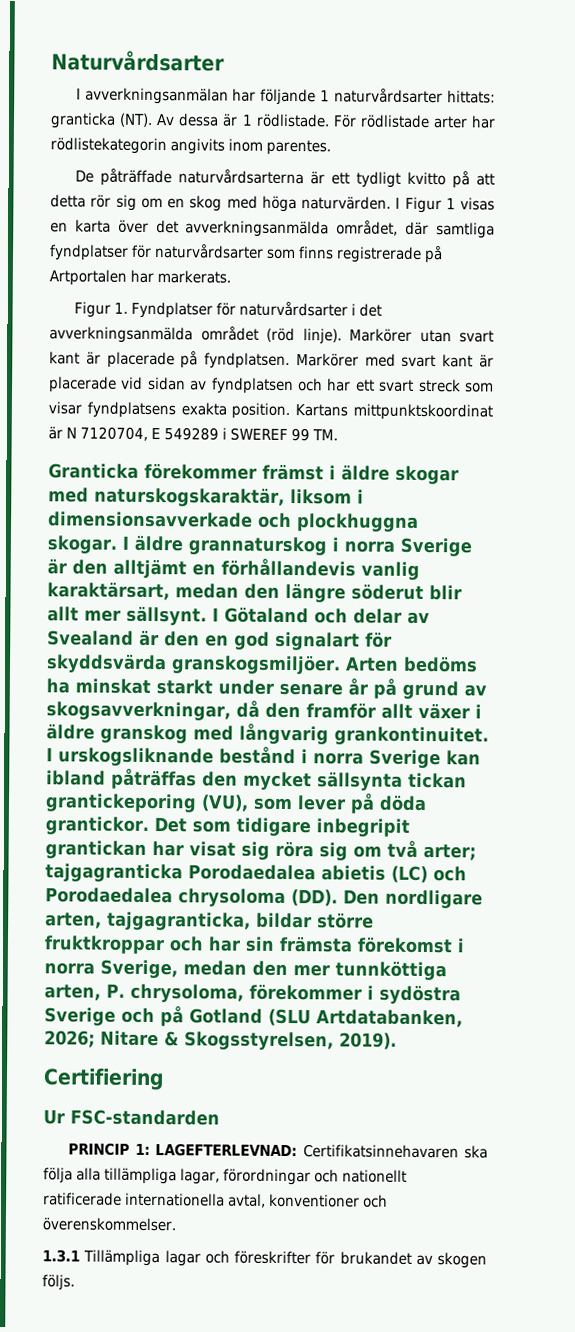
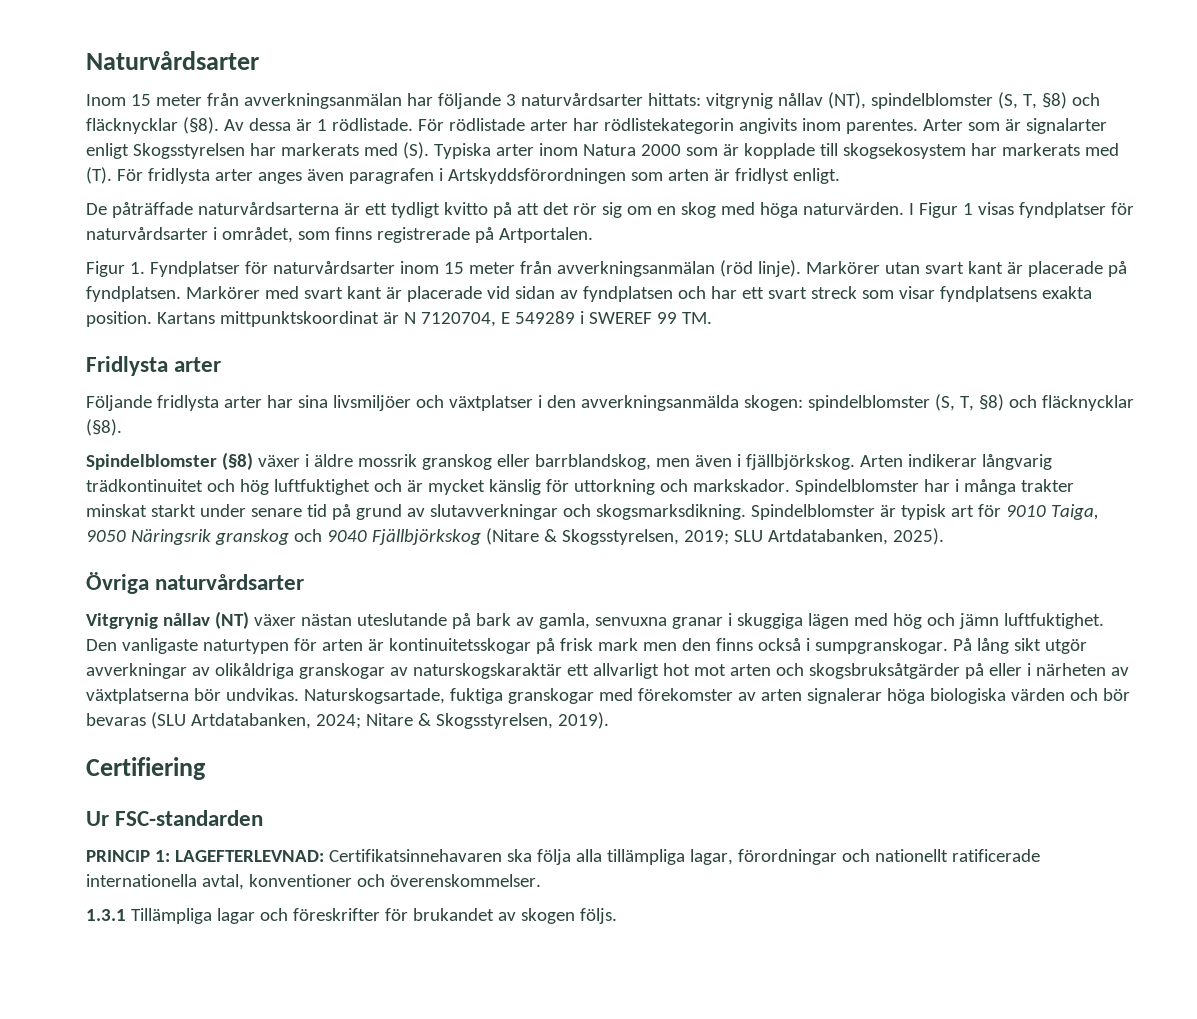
- I avverkningsanmälan har följande 1 naturvårdsarter hittats: granticka (NT). Av dessa är 1 rödlistade.
+ Inom 15 meter från avverkningsanmälan har följande 3 naturvårdsarter hittats: vitgrynig nållav (NT), spindelblomster (S, T, §8) och fläcknycklar (§8). Av dessa är 1 rödlistade.
+ Arter som är signalarter enligt Skogsstyrelsen har markerats med (S). Typiska arter inom Natura 2000 som är kopplade till skogsekosystem har markerats med (T). För fridlysta arter anges även paragrafen i Artskyddsförordningen som arten är fridlyst enligt.
- De påträffade naturvårdsarterna är ett tydligt kvitto på att detta rör sig om en skog med höga naturvärden.
+ De påträffade naturvårdsarterna är ett tydligt kvitto på att det rör sig om en skog med höga naturvärden.
- I Figur 1 visas en karta över det avverkningsanmälda området, där samtliga fyndplatser för naturvårdsarter som finns registrerade på Artportalen har markerats.
+ I Figur 1 visas fyndplatser för naturvårdsarter i området, som finns registrerade på Artportalen.
- Figur 1. Fyndplatser för naturvårdsarter i det avverkningsanmälda området (röd linje).
+ Figur 1. Fyndplatser för naturvårdsarter inom 15 meter från avverkningsanmälan (röd linje).
- Granticka förekommer främst i äldre skogar med naturskogskaraktär, liksom i dimensionsavverkade och plockhuggna skogar. I äldre grannaturskog i norra Sverige är den alltjämt en förhållandevis vanlig karaktärsart, medan den längre söderut blir allt mer sällsynt. I Götaland och delar av Svealand är den en god signalart för skyddsvärda granskogsmiljöer. Arten bedöms ha minskat starkt under senare år på grund av skogsavverkningar, då den framför allt växer i äldre granskog med långvarig grankontinuitet. I urskogsliknande bestånd i norra Sverige kan ibland påträffas den mycket sällsynta tickan grantickeporing (VU), som lever på döda grantickor. Det som tidigare inbegripit grantickan har visat sig röra sig om två arter; tajgagranticka Porodaedalea abietis (LC) och Porodaedalea chrysoloma (DD). Den nordligare arten, tajgagranticka, bildar större fruktkroppar och har sin främsta förekomst i norra Sverige, medan den mer tunnköttiga arten, P. chrysoloma, förekommer i sydöstra Sverige och på Gotland (SLU Artdatabanken, 2026; Nitare & Skogsstyrelsen, 2019).
+ Fridlysta arter
+ Följande fridlysta arter har sina livsmiljöer och växtplatser i den avverkningsanmälda skogen: spindelblomster (S, T, §8) och fläcknycklar (§8).
+ Spindelblomster (§8) växer i äldre mossrik granskog eller barrblandskog, men även i fjällbjörkskog. Arten indikerar långvarig trädkontinuitet och hög luftfuktighet och är mycket känslig för uttorkning och markskador. Spindelblomster har i många trakter minskat starkt under senare tid på grund av slutavverkningar och skogsmarksdikning. Spindelblomster är typisk art för 9010 Taiga, 9050 Näringsrik granskog och 9040 Fjällbjörkskog (Nitare & Skogsstyrelsen, 2019; SLU Artdatabanken, 2025).
+ Övriga naturvårdsarter
+ Vitgrynig nållav (NT) växer nästan uteslutande på bark av gamla, senvuxna granar i skuggiga lägen med hög och jämn luftfuktighet. Den vanligaste naturtypen för arten är kontinuitetsskogar på frisk mark men den finns också i sumpgranskogar. På lång sikt utgör avverkningar av olikåldriga granskogar av naturskogskaraktär ett allvarligt hot mot arten och skogsbruksåtgärder på eller i närheten av växtplatserna bör undvikas. Naturskogsartade, fuktiga granskogar med förekomster av arten signalerar höga biologiska värden och bör bevaras (SLU Artdatabanken, 2024; Nitare & Skogsstyrelsen, 2019).

